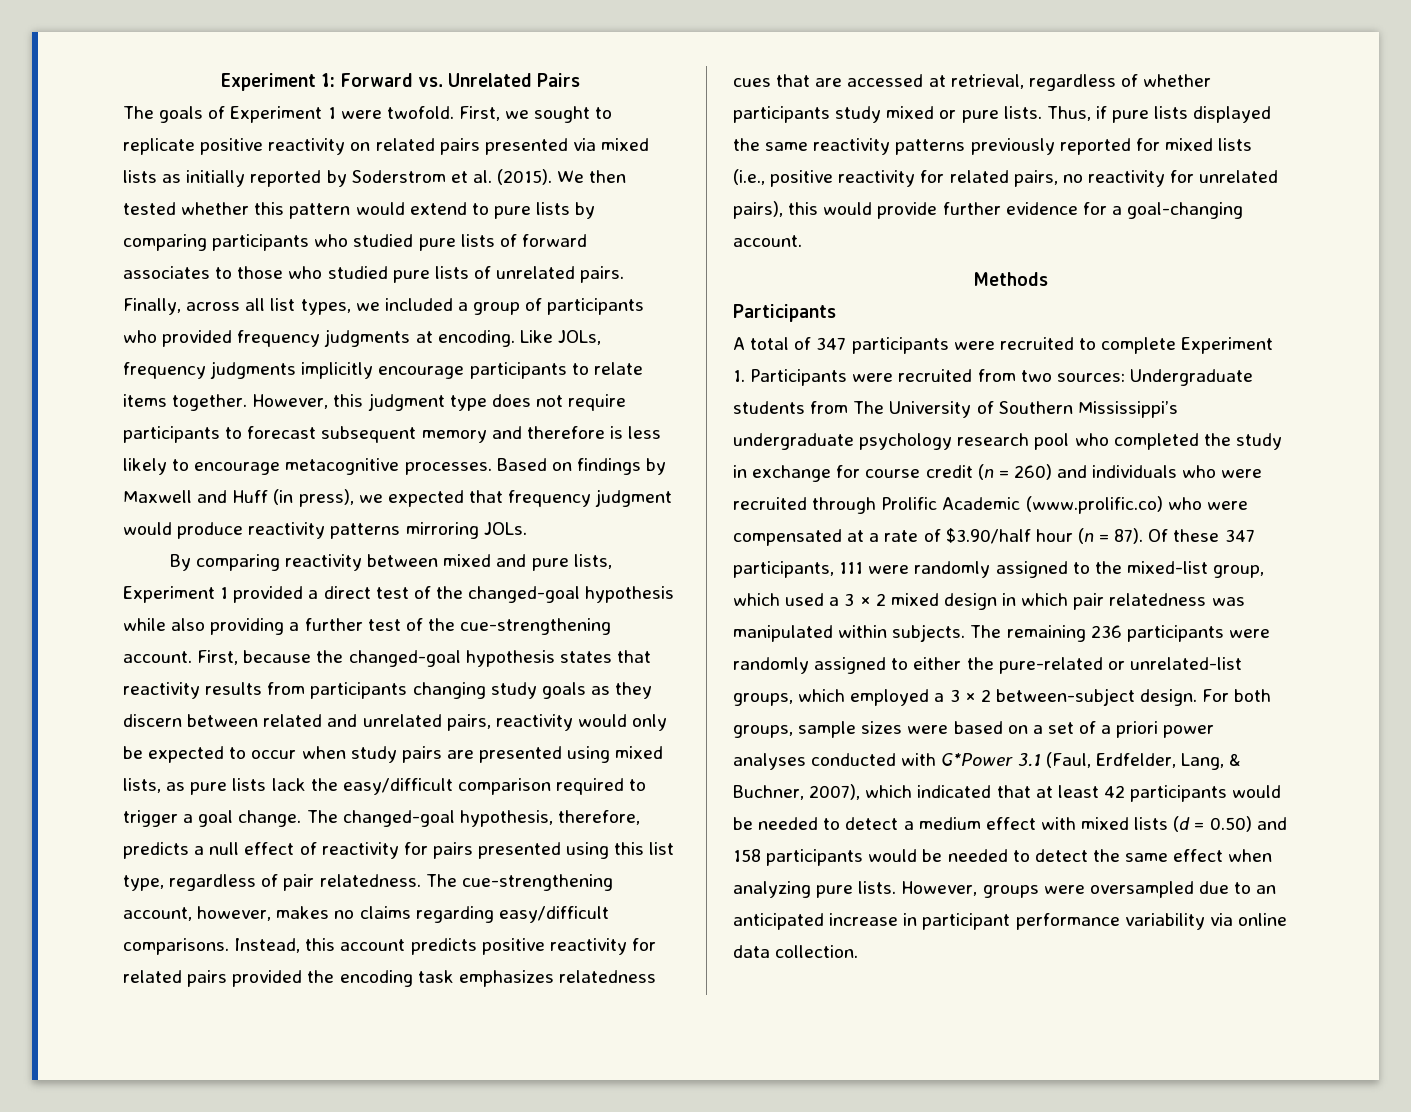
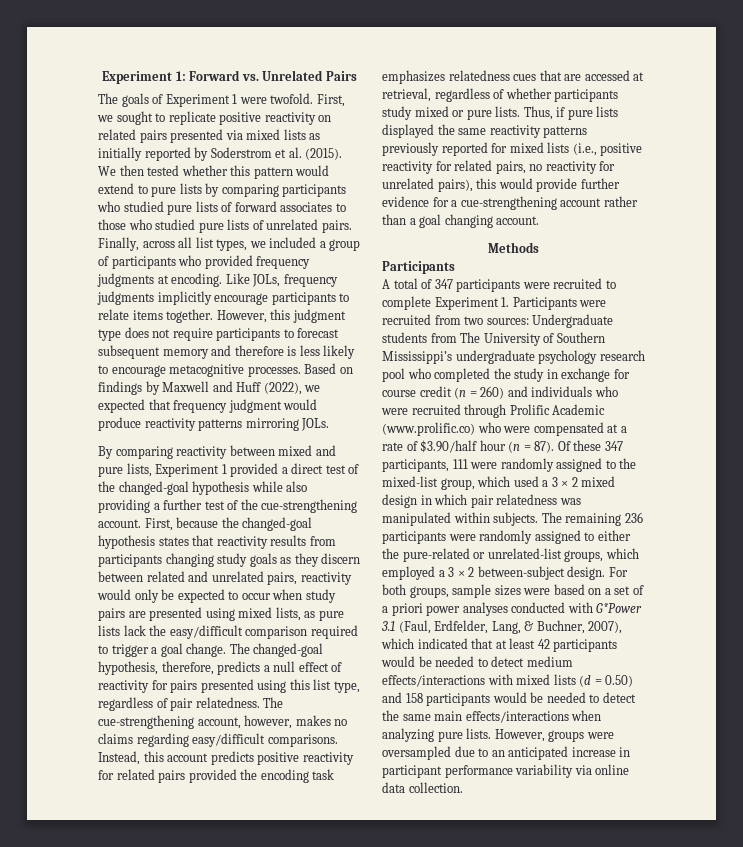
- Based on findings by Maxwell and Huff (in press), we expected that frequency judgment would produce reactivity patterns mirroring JOLs.
+ Based on findings by Maxwell and Huff (2022), we expected that frequency judgment would produce reactivity patterns mirroring JOLs.
- Thus, if pure lists displayed the same reactivity patterns previously reported for mixed lists (i.e., positive reactivity for related pairs, no reactivity for unrelated pairs), this would provide further evidence for a goal-changing account.
+ Thus, if pure lists displayed the same reactivity patterns previously reported for mixed lists (i.e., positive reactivity for related pairs, no reactivity for unrelated pairs), this would provide further evidence for a cue-strengthening account rather than a goal changing account.
- For both groups, sample sizes were based on a set of a priori power analyses conducted with G*Power 3.1 (Faul, Erdfelder, Lang, & Buchner, 2007), which indicated that at least 42 participants would be needed to detect a medium effect with mixed lists (d = 0.50) and 158 participants would be needed to detect the same effect when analyzing pure lists.
+ For both groups, sample sizes were based on a set of a priori power analyses conducted with G*Power 3.1 (Faul, Erdfelder, Lang, & Buchner, 2007), which indicated that at least 42 participants would be needed to detect medium effects/interactions with mixed lists (d = 0.50) and 158 participants would be needed to detect the same main effects/interactions when analyzing pure lists.

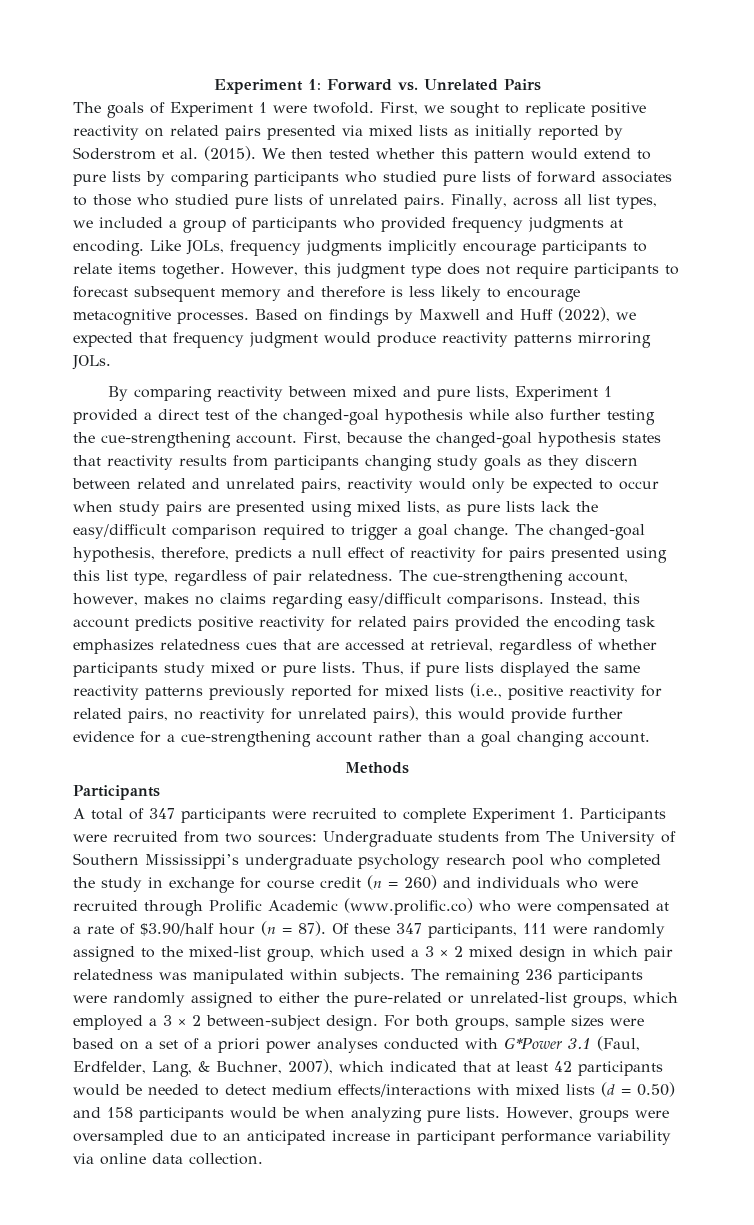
- By comparing reactivity between mixed and pure lists, Experiment 1 provided a direct test of the changed-goal hypothesis while also providing a further test of the cue-strengthening account.
+ By comparing reactivity between mixed and pure lists, Experiment 1 provided a direct test of the changed-goal hypothesis while also further testing the cue-strengthening account.
- For both groups, sample sizes were based on a set of a priori power analyses conducted with G*Power 3.1 (Faul, Erdfelder, Lang, & Buchner, 2007), which indicated that at least 42 participants would be needed to detect medium effects/interactions with mixed lists (d = 0.50) and 158 participants would be needed to detect the same main effects/interactions when analyzing pure lists.
+ For both groups, sample sizes were based on a set of a priori power analyses conducted with G*Power 3.1 (Faul, Erdfelder, Lang, & Buchner, 2007), which indicated that at least 42 participants would be needed to detect medium effects/interactions with mixed lists (d = 0.50) and 158 participants would be when analyzing pure lists.

